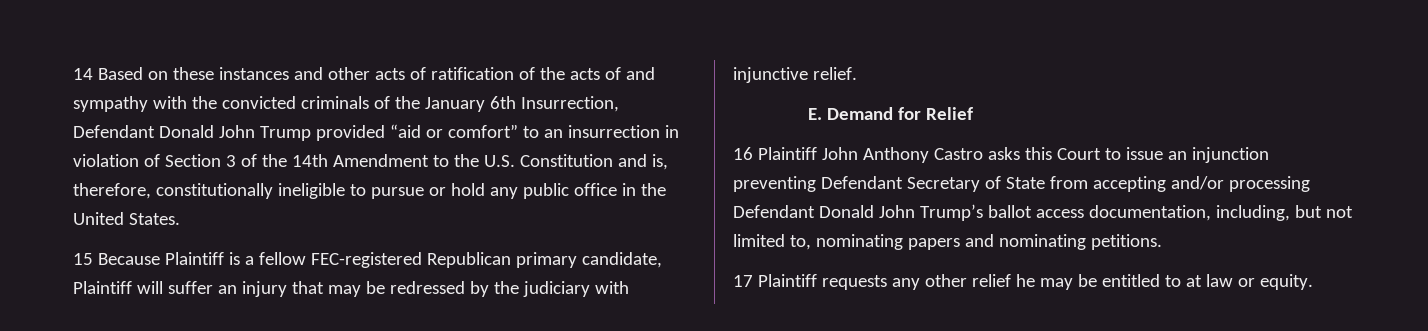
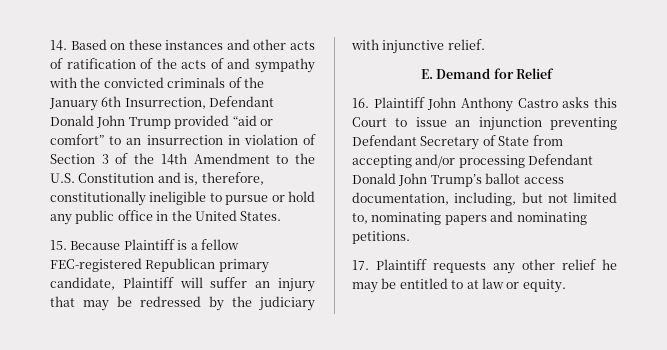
- 14 Based on these instances and other acts of ratification of the acts of and sympathy with the convicted criminals of the January 6th Insurrection, Defendant Donald John Trump provided “aid or comfort” to an insurrection in violation of Section 3 of the 14th Amendment to the U.S. Constitution and is, therefore, constitutionally ineligible to pursue or hold any public office in the United States.
+ 14. Based on these instances and other acts of ratification of the acts of and sympathy with the convicted criminals of the January 6th Insurrection, Defendant Donald John Trump provided “aid or comfort” to an insurrection in violation of Section 3 of the 14th Amendment to the U.S. Constitution and is, therefore, constitutionally ineligible to pursue or hold any public office in the United States.
- 15 Because Plaintiff is a fellow FEC-registered Republican primary candidate, Plaintiff will suffer an injury that may be redressed by the judiciary with injunctive relief.
+ 15. Because Plaintiff is a fellow FEC-registered Republican primary candidate, Plaintiff will suffer an injury that may be redressed by the judiciary with injunctive relief.
- 16 Plaintiff John Anthony Castro asks this Court to issue an injunction preventing Defendant Secretary of State from accepting and/or processing Defendant Donald John Trump’s ballot access documentation, including, but not limited to, nominating papers and nominating petitions.
+ 16. Plaintiff John Anthony Castro asks this Court to issue an injunction preventing Defendant Secretary of State from accepting and/or processing Defendant Donald John Trump’s ballot access documentation, including, but not limited to, nominating papers and nominating petitions.
- 17 Plaintiff requests any other relief he may be entitled to at law or equity.
+ 17. Plaintiff requests any other relief he may be entitled to at law or equity.

